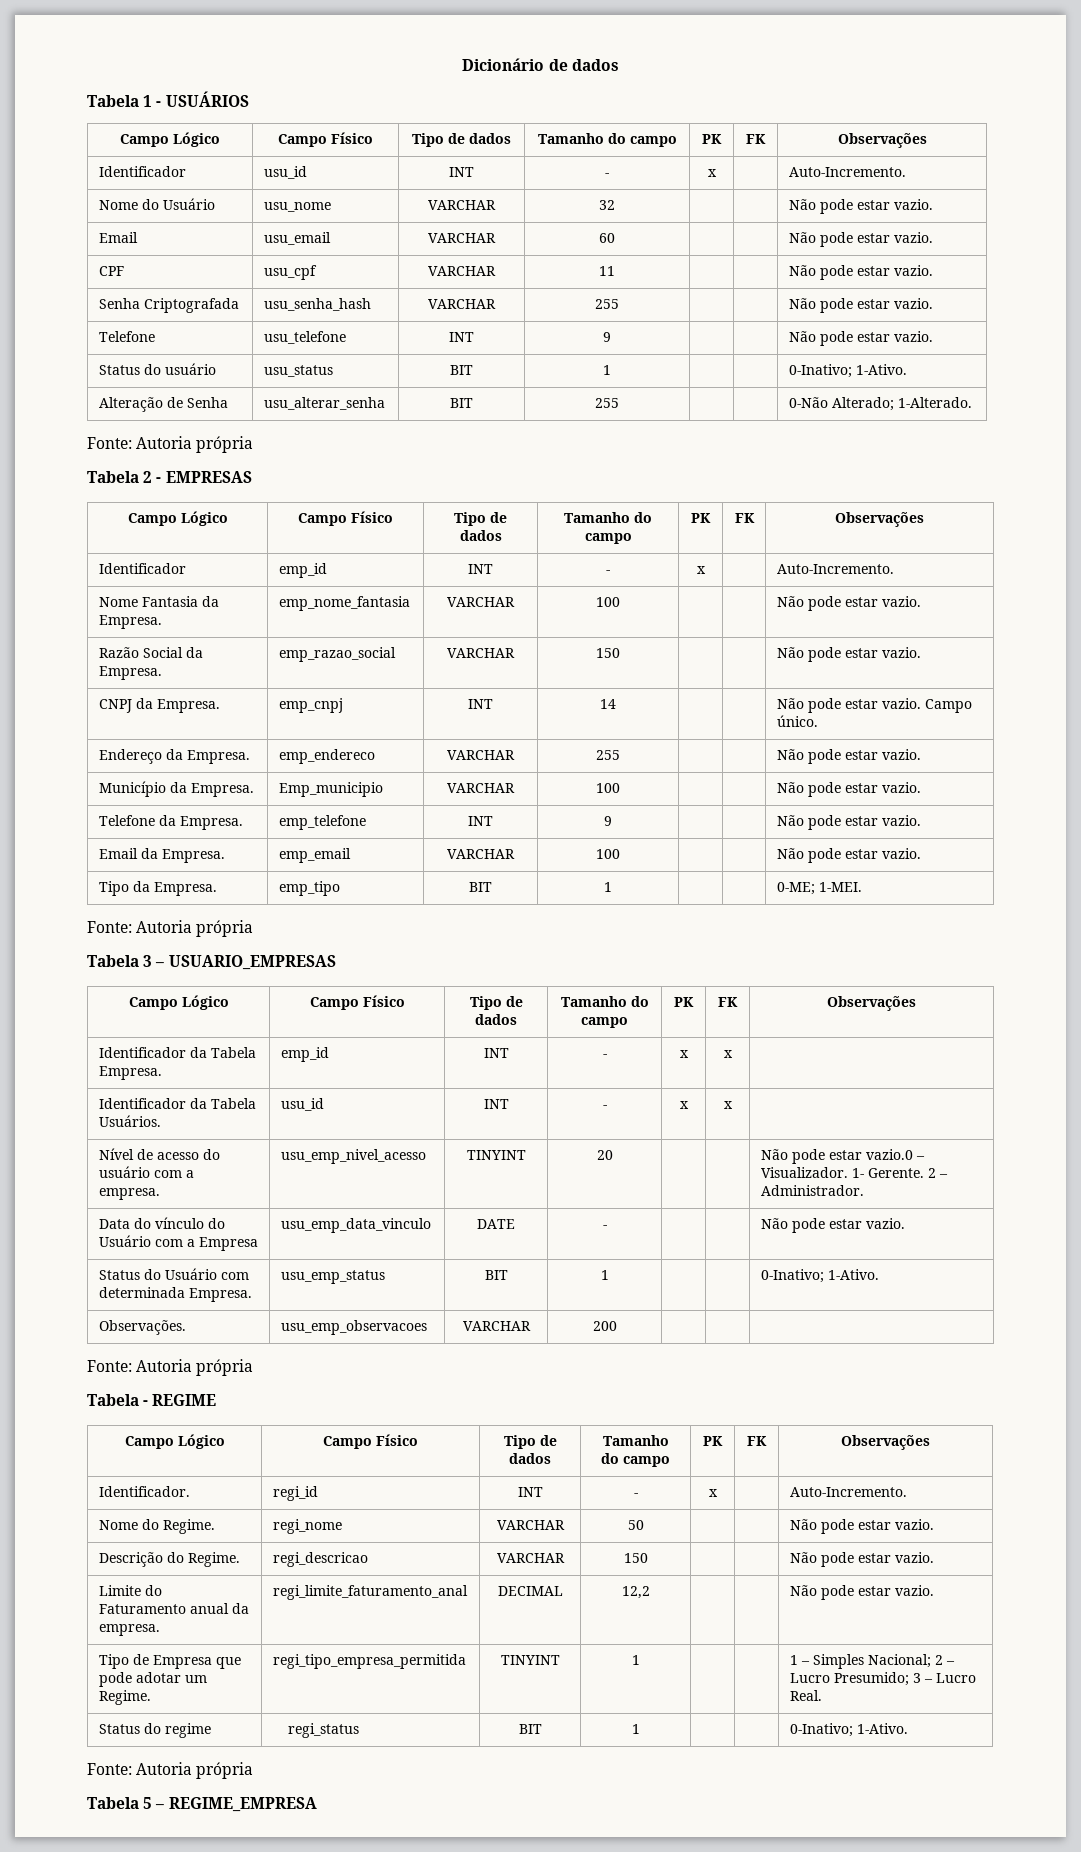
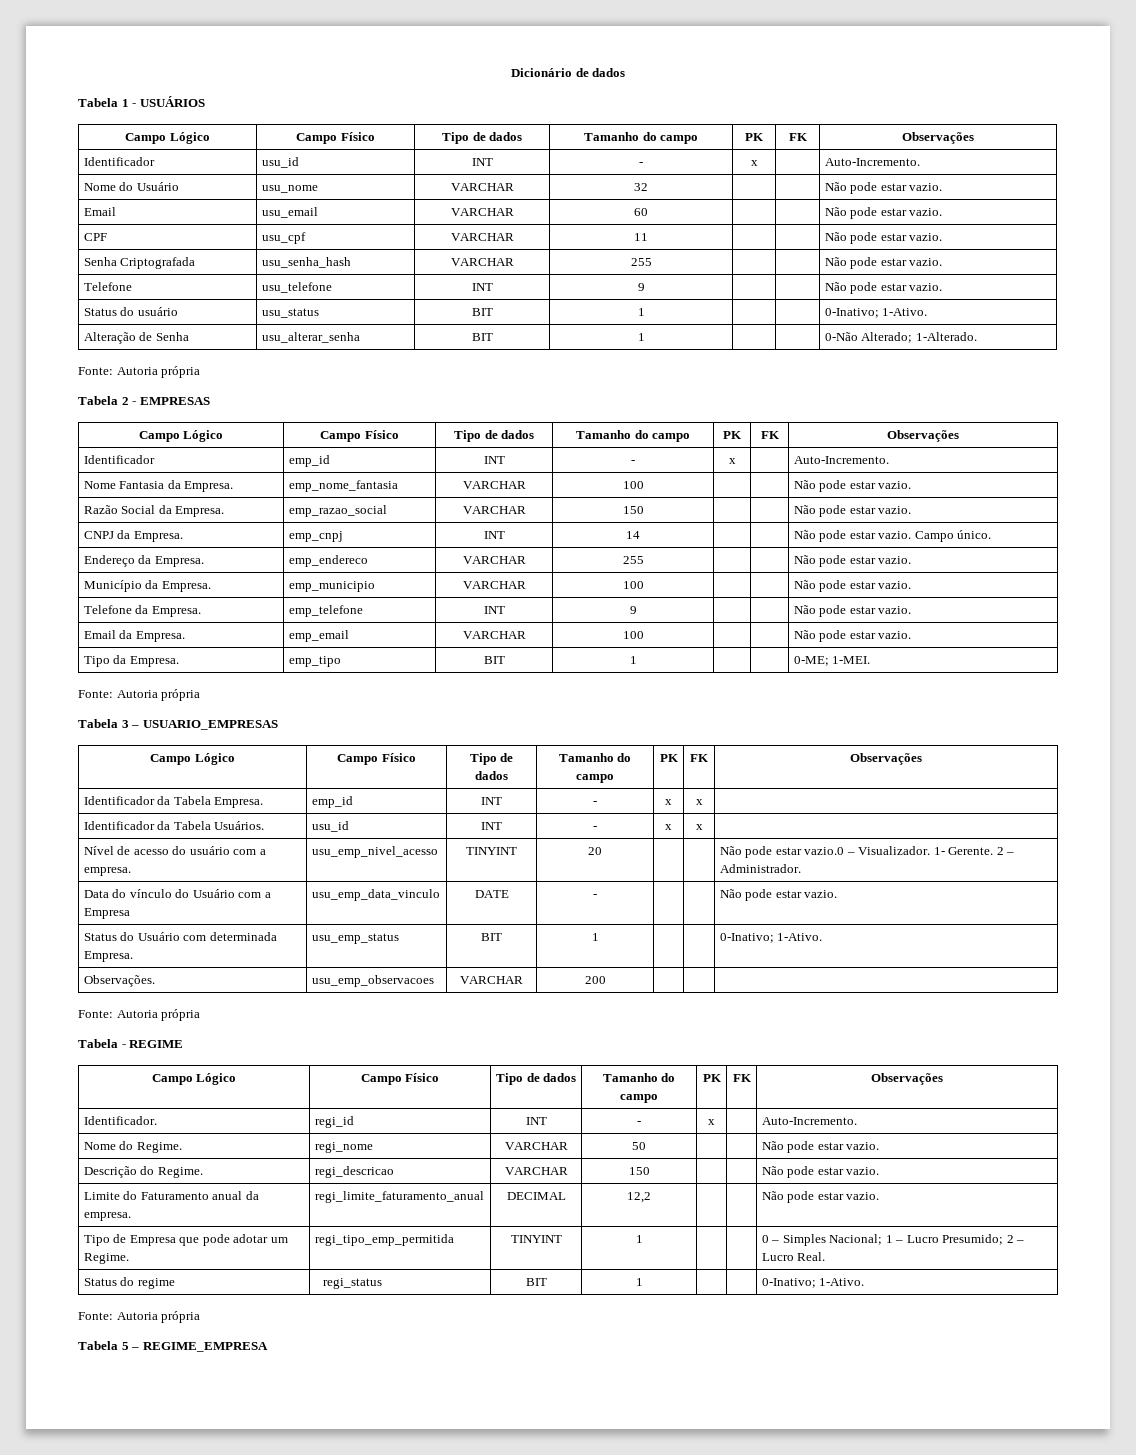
- Alteração de Senha | usu_alterar_senha | BIT | 255 | | | 0-Não Alterado; 1-Alterado.
+ Alteração de Senha | usu_alterar_senha | BIT | 1 | | | 0-Não Alterado; 1-Alterado.
- Município da Empresa. | Emp_municipio | VARCHAR | 100 | | | Não pode estar vazio.
+ Município da Empresa. | emp_municipio | VARCHAR | 100 | | | Não pode estar vazio.
- Limite do Faturamento anual da empresa. | regi_limite_faturamento_anal | DECIMAL | 12,2 | | | Não pode estar vazio.
+ Limite do Faturamento anual da empresa. | regi_limite_faturamento_anual | DECIMAL | 12,2 | | | Não pode estar vazio.
- Tipo de Empresa que pode adotar um Regime. | regi_tipo_empresa_permitida | TINYINT | 1 | | | 1 – Simples Nacional; 2 – Lucro Presumido; 3 – Lucro Real.
+ Tipo de Empresa que pode adotar um Regime. | regi_tipo_emp_permitida | TINYINT | 1 | | | 0 – Simples Nacional; 1 – Lucro Presumido; 2 – Lucro Real.

